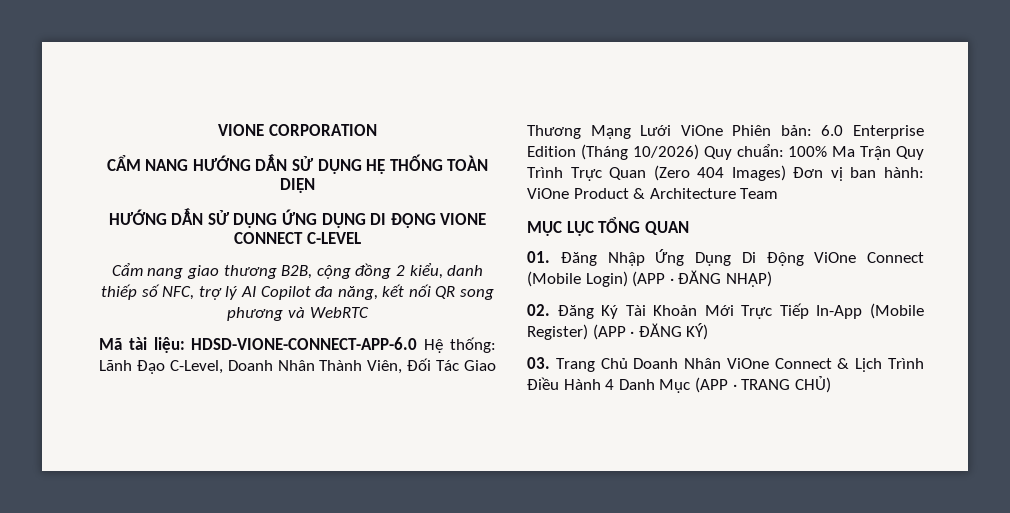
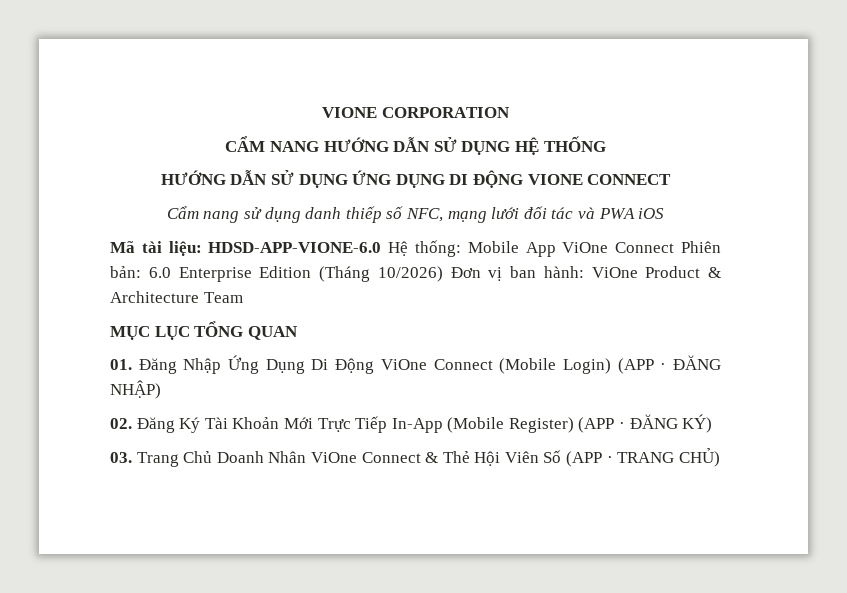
- CẨM NANG HƯỚNG DẪN SỬ DỤNG HỆ THỐNG TOÀN DIỆN
+ CẨM NANG HƯỚNG DẪN SỬ DỤNG HỆ THỐNG
- HƯỚNG DẪN SỬ DỤNG ỨNG DỤNG DI ĐỘNG VIONE CONNECT C-LEVEL
+ HƯỚNG DẪN SỬ DỤNG ỨNG DỤNG DI ĐỘNG VIONE CONNECT
- Cẩm nang giao thương B2B, cộng đồng 2 kiểu, danh thiếp số NFC, trợ lý AI Copilot đa năng, kết nối QR song phương và WebRTC
+ Cẩm nang sử dụng danh thiếp số NFC, mạng lưới đối tác và PWA iOS
- Mã tài liệu: HDSD-VIONE-CONNECT-APP-6.0 Hệ thống: Lãnh Đạo C-Level, Doanh Nhân Thành Viên, Đối Tác Giao Thương Mạng Lưới ViOne Phiên bản: 6.0 Enterprise Edition (Tháng 10/2026) Quy chuẩn: 100% Ma Trận Quy Trình Trực Quan (Zero 404 Images) Đơn vị ban hành: ViOne Product & Architecture Team
+ Mã tài liệu: HDSD-APP-VIONE-6.0 Hệ thống: Mobile App ViOne Connect Phiên bản: 6.0 Enterprise Edition (Tháng 10/2026) Đơn vị ban hành: ViOne Product & Architecture Team
- 03. Trang Chủ Doanh Nhân ViOne Connect & Lịch Trình Điều Hành 4 Danh Mục (APP · TRANG CHỦ)
+ 03. Trang Chủ Doanh Nhân ViOne Connect & Thẻ Hội Viên Số (APP · TRANG CHỦ)

